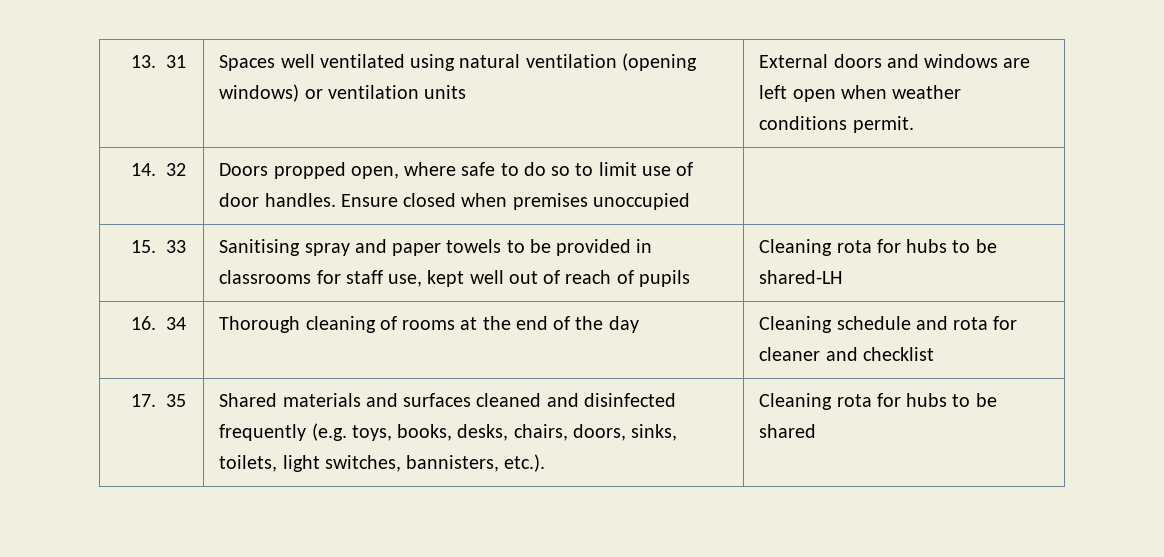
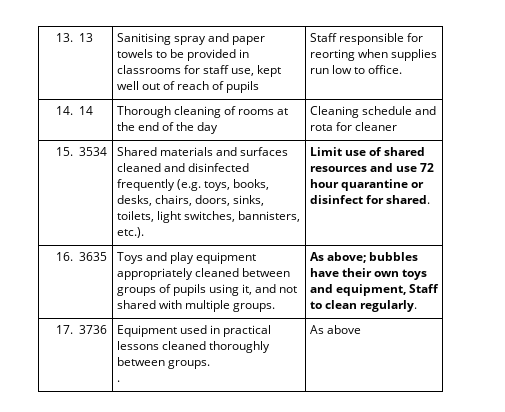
- 13. 31 | Spaces well ventilated using natural ventilation (opening windows) or ventilation units | External doors and windows are left open when weather conditions permit.
- 14. 32 | Doors propped open, where safe to do so to limit use of door handles. Ensure closed when premises unoccupied |
- 15. 33 | Sanitising spray and paper towels to be provided in classrooms for staff use, kept well out of reach of pupils | Cleaning rota for hubs to be shared-LH
- 16. 34 | Thorough cleaning of rooms at the end of the day | Cleaning schedule and rota for cleaner and checklist
- 17. 35 | Shared materials and surfaces cleaned and disinfected frequently (e.g. toys, books, desks, chairs, doors, sinks, toilets, light switches, bannisters, etc.). | Cleaning rota for hubs to be shared
+ 13. 13 | Sanitising spray and paper towels to be provided in classrooms for staff use, kept well out of reach of pupils | Staff responsible for reorting when supplies run low to office.
+ 14. 14 | Thorough cleaning of rooms at the end of the day | Cleaning schedule and rota for cleaner
+ 15. 3534 | Shared materials and surfaces cleaned and disinfected frequently (e.g. toys, books, desks, chairs, doors, sinks, toilets, light switches, bannisters, etc.). | Limit use of shared resources and use 72 hour quarantine or disinfect for shared.
+ 16. 3635 | Toys and play equipment appropriately cleaned between groups of pupils using it, and not shared with multiple groups. | As above; bubbles have their own toys and equipment, Staff to clean regularly.
+ 17. 3736 | Equipment used in practical lessons cleaned thoroughly between groups.
+ . | As above

